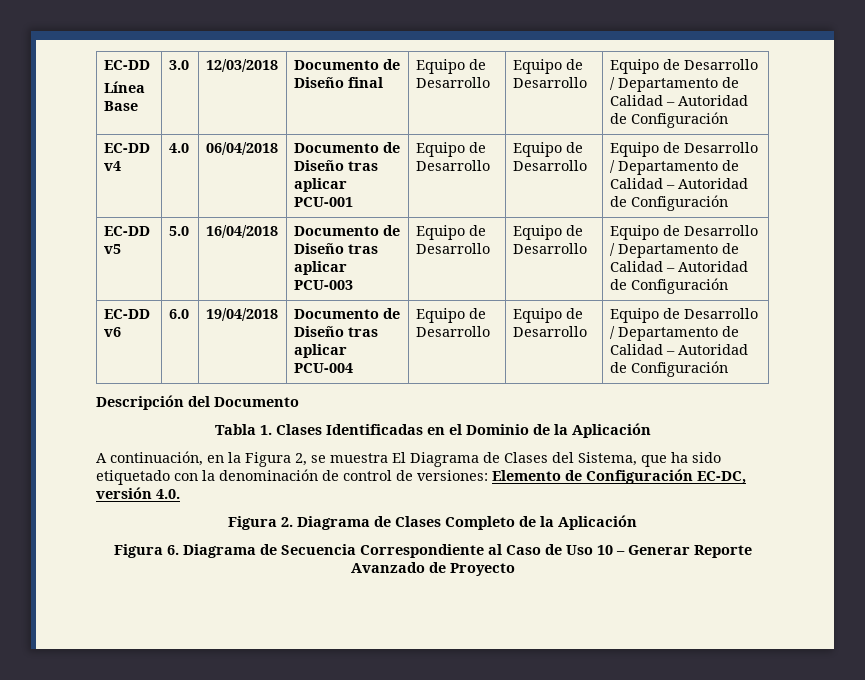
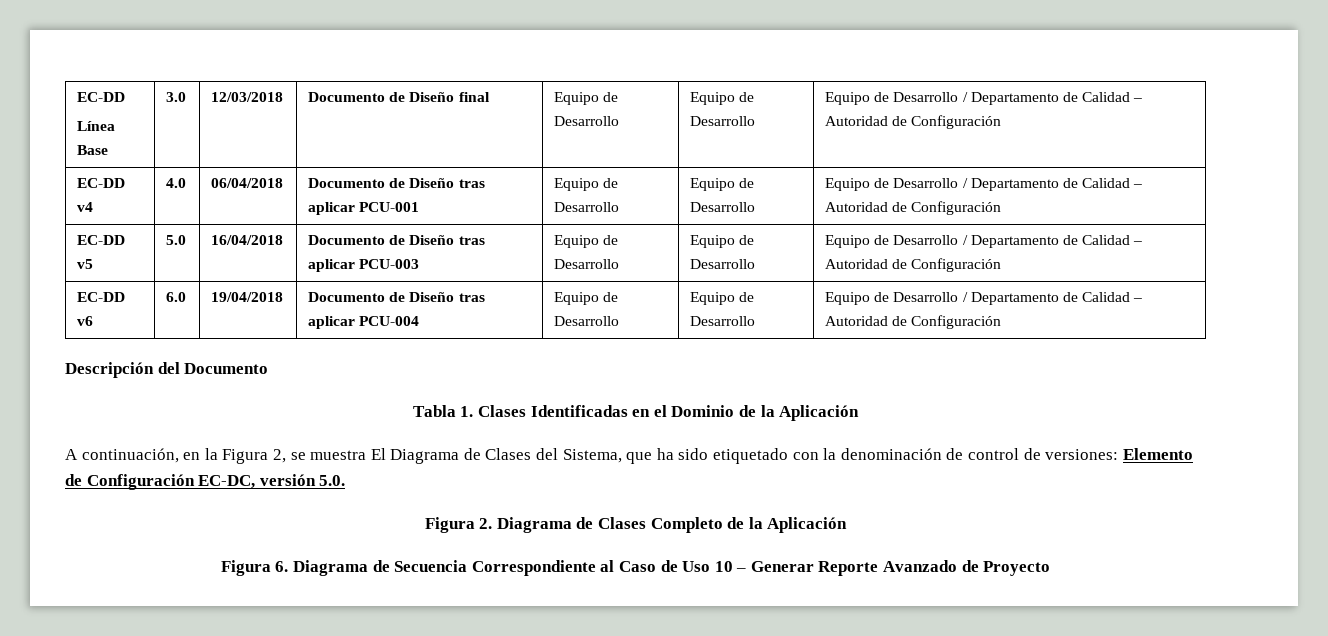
- A continuación, en la Figura 2, se muestra El Diagrama de Clases del Sistema, que ha sido etiquetado con la denominación de control de versiones: Elemento de Configuración EC-DC, versión 4.0.
+ A continuación, en la Figura 2, se muestra El Diagrama de Clases del Sistema, que ha sido etiquetado con la denominación de control de versiones: Elemento de Configuración EC-DC, versión 5.0.

